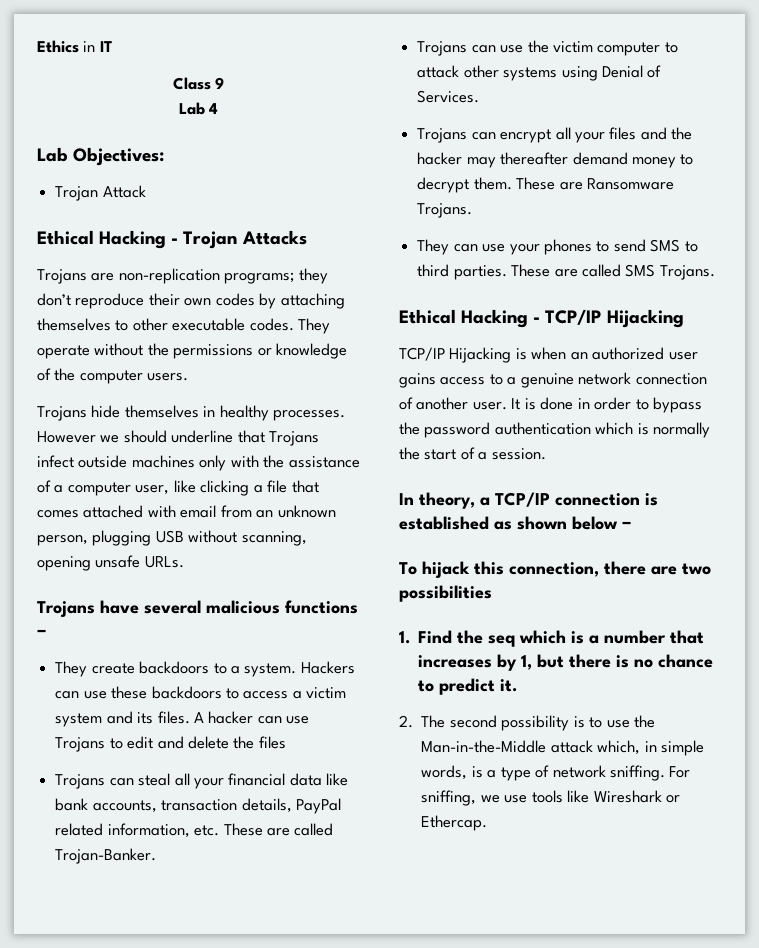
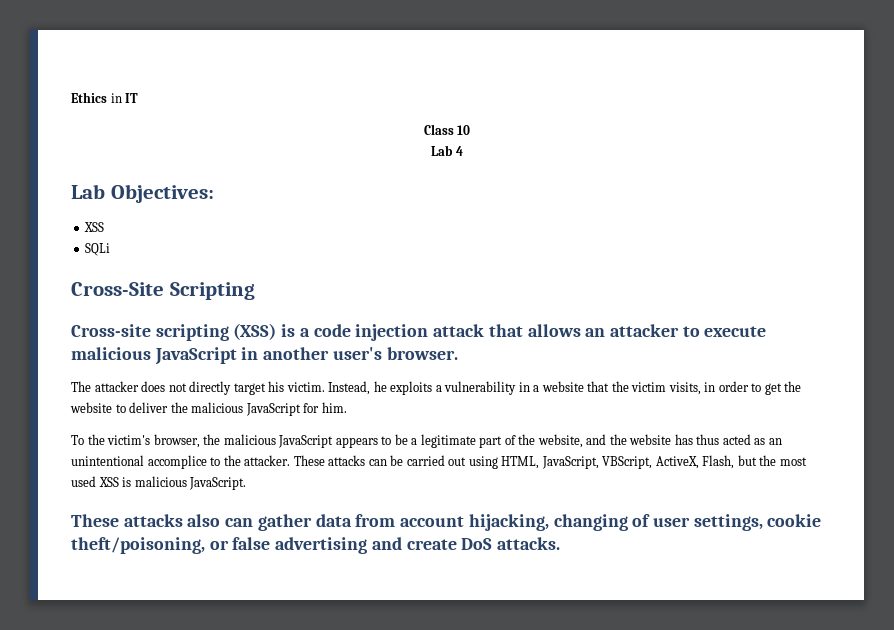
- Class 9
+ Class 10
  Lab Objectives:
- Trojan Attack
- Ethical Hacking - Trojan Attacks
- Trojans are non-replication programs; they don’t reproduce their own codes by attaching themselves to other executable codes. They operate without the permissions or knowledge of the computer users.
- Trojans hide themselves in healthy processes. However we should underline that Trojans infect outside machines only with the assistance of a computer user, like clicking a file that comes attached with email from an unknown person, plugging USB without scanning, opening unsafe URLs.
- Trojans have several malicious functions −
- They create backdoors to a system. Hackers can use these backdoors to access a victim system and its files. A hacker can use Trojans to edit and delete the files
- Trojans can steal all your financial data like bank accounts, transaction details, PayPal related information, etc. These are called Trojan-Banker.
- Trojans can use the victim computer to attack other systems using Denial of Services.
- Trojans can encrypt all your files and the hacker may thereafter demand money to decrypt them. These are Ransomware Trojans.
- They can use your phones to send SMS to third parties. These are called SMS Trojans.
- Ethical Hacking - TCP/IP Hijacking
- TCP/IP Hijacking is when an authorized user gains access to a genuine network connection of another user. It is done in order to bypass the password authentication which is normally the start of a session.
- In theory, a TCP/IP connection is established as shown below −
- To hijack this connection, there are two possibilities
- 1. Find the seq which is a number that increases by 1, but there is no chance to predict it.
- 2. The second possibility is to use the Man-in-the-Middle attack which, in simple words, is a type of network sniffing. For sniffing, we use tools like Wireshark or Ethercap.
+ XSS
+ SQLi
+ Cross-Site Scripting
+ Cross-site scripting (XSS) is a code injection attack that allows an attacker to execute malicious JavaScript in another user's browser.
+ The attacker does not directly target his victim. Instead, he exploits a vulnerability in a website that the victim visits, in order to get the website to deliver the malicious JavaScript for him.
+ To the victim's browser, the malicious JavaScript appears to be a legitimate part of the website, and the website has thus acted as an unintentional accomplice to the attacker. These attacks can be carried out using HTML, JavaScript, VBScript, ActiveX, Flash, but the most used XSS is malicious JavaScript.
+ These attacks also can gather data from account hijacking, changing of user settings, cookie theft/poisoning, or false advertising and create DoS attacks.

